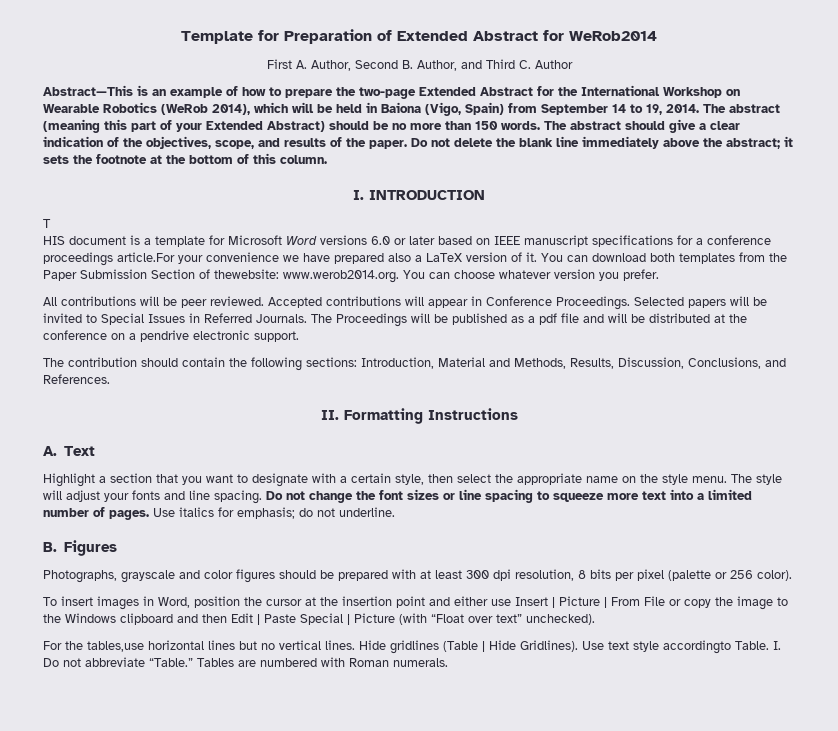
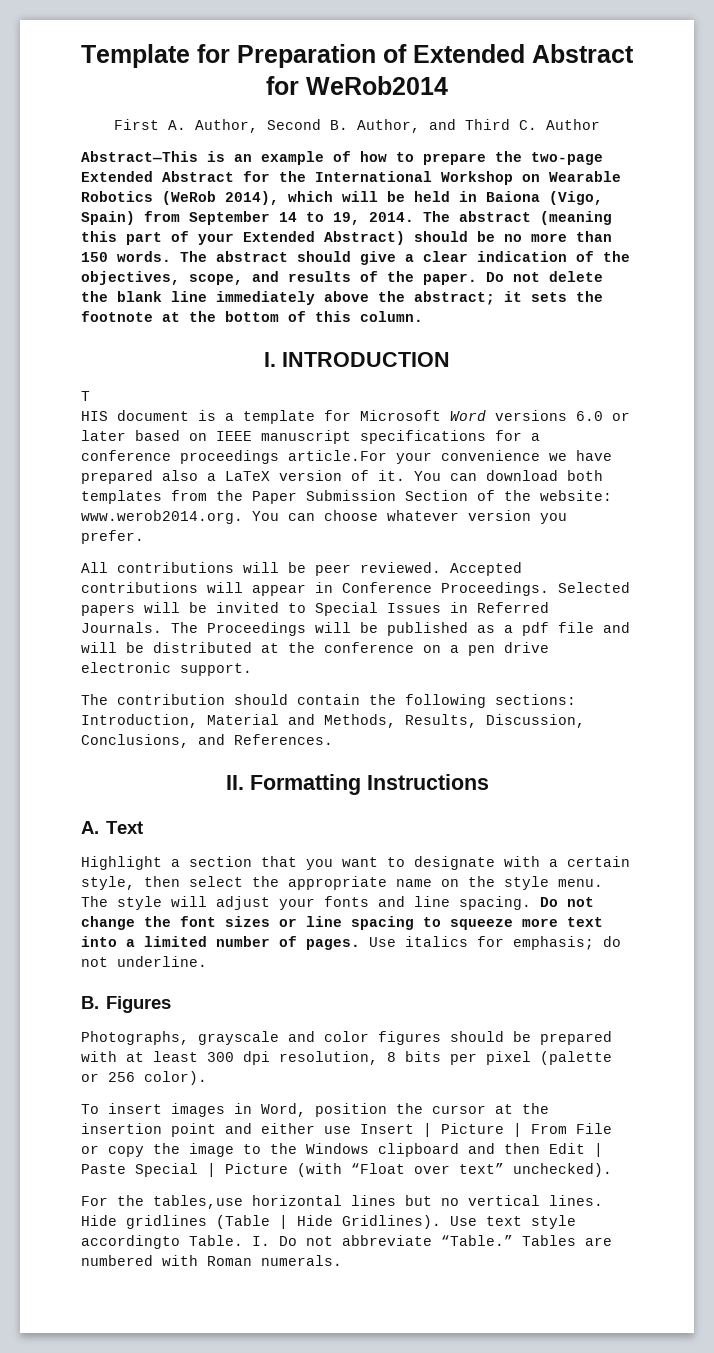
- You can download both templates from the Paper Submission Section of thewebsite: www.werob2014.org. You can choose whatever version you prefer.
+ You can download both templates from the Paper Submission Section of the website: www.werob2014.org. You can choose whatever version you prefer.
- The Proceedings will be published as a pdf file and will be distributed at the conference on a pendrive electronic support.
+ The Proceedings will be published as a pdf file and will be distributed at the conference on a pen drive electronic support.

